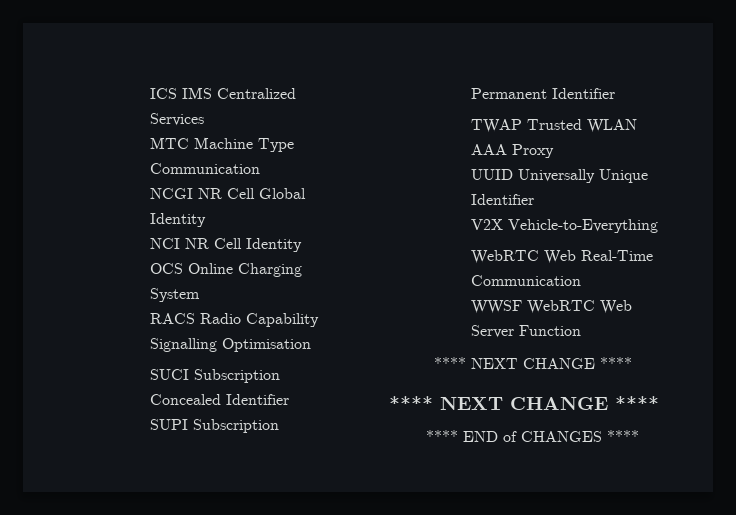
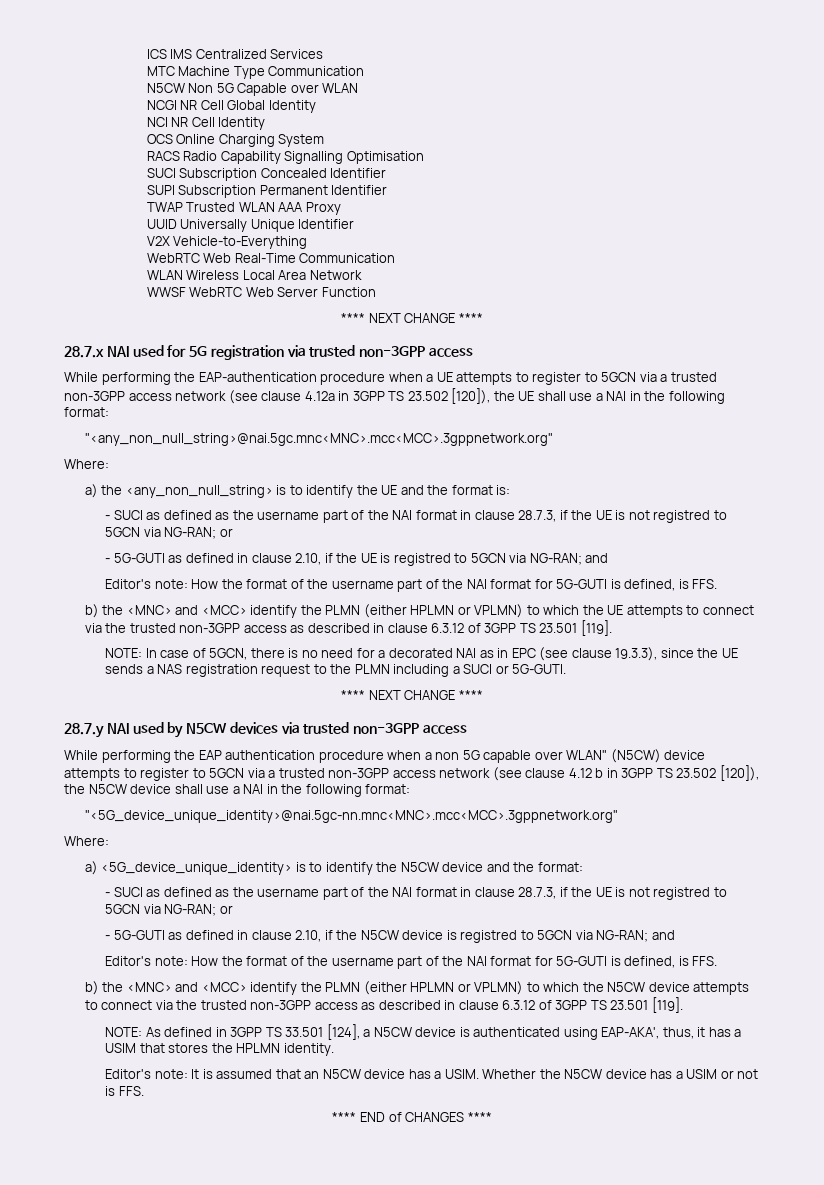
+ N5CW Non 5G Capable over WLAN
+ WLAN Wireless Local Area Network
  WWSF WebRTC Web Server Function
  **** NEXT CHANGE ****
+ 28.7.x NAI used for 5G registration via trusted non-3GPP access
+ While performing the EAP-authentication procedure when a UE attempts to register to 5GCN via a trusted non-3GPP access network (see clause 4.12a in 3GPP TS 23.502 [120]), the UE shall use a NAI in the following format:
+ "<any_non_null_string>@nai.5gc.mnc<MNC>.mcc<MCC>.3gppnetwork.org"
+ Where:
+ a) the <any_non_null_string> is to identify the UE and the format is:
+ - SUCI as defined as the username part of the NAI format in clause 28.7.3, if the UE is not registred to 5GCN via NG-RAN; or
+ - 5G-GUTI as defined in clause 2.10, if the UE is registred to 5GCN via NG-RAN; and
+ Editor's note: How the format of the username part of the NAI format for 5G-GUTI is defined, is FFS.
+ b) the <MNC> and <MCC> identify the PLMN (either HPLMN or VPLMN) to which the UE attempts to connect via the trusted non-3GPP access as described in clause 6.3.12 of 3GPP TS 23.501 [119].
+ NOTE: In case of 5GCN, there is no need for a decorated NAI as in EPC (see clause 19.3.3), since the UE sends a NAS registration request to the PLMN including a SUCI or 5G-GUTI.
  **** NEXT CHANGE ****
+ 28.7.y NAI used by N5CW devices via trusted non-3GPP access
+ While performing the EAP authentication procedure when a non 5G capable over WLAN" (N5CW) device attempts to register to 5GCN via a trusted non-3GPP access network (see clause 4.12 b in 3GPP TS 23.502 [120]), the N5CW device shall use a NAI in the following format:
+ "<5G_device_unique_identity>@nai.5gc-nn.mnc<MNC>.mcc<MCC>.3gppnetwork.org"
+ Where:
+ a) <5G_device_unique_identity> is to identify the N5CW device and the format:
+ - SUCI as defined as the username part of the NAI format in clause 28.7.3, if the UE is not registred to 5GCN via NG-RAN; or
+ - 5G-GUTI as defined in clause 2.10, if the N5CW device is registred to 5GCN via NG-RAN; and
+ Editor's note: How the format of the username part of the NAI format for 5G-GUTI is defined, is FFS.
+ b) the <MNC> and <MCC> identify the PLMN (either HPLMN or VPLMN) to which the N5CW device attempts to connect via the trusted non-3GPP access as described in clause 6.3.12 of 3GPP TS 23.501 [119].
+ NOTE: As defined in 3GPP TS 33.501 [124], a N5CW device is authenticated using EAP-AKA', thus, it has a USIM that stores the HPLMN identity.
+ Editor's note: It is assumed that an N5CW device has a USIM. Whether the N5CW device has a USIM or not is FFS.

